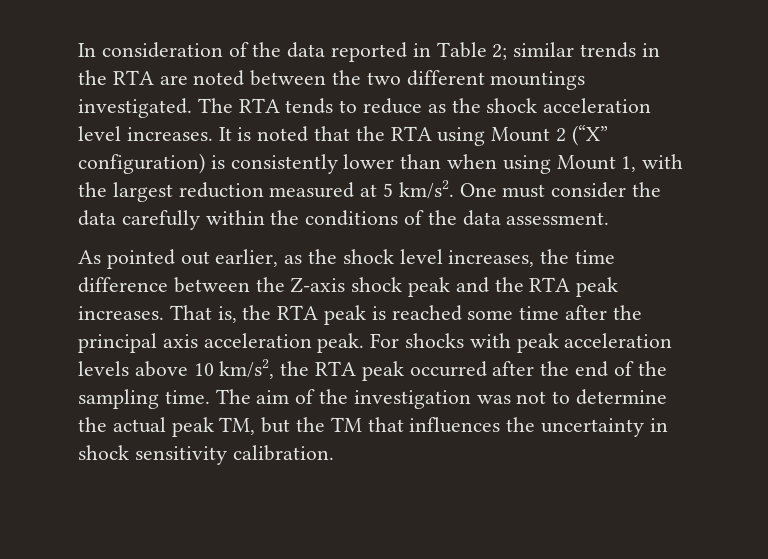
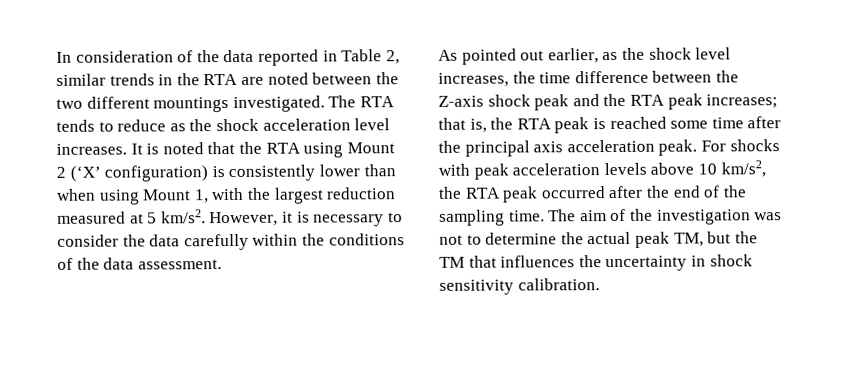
- In consideration of the data reported in Table 2; similar trends in the RTA are noted between the two different mountings investigated.
+ In consideration of the data reported in Table 2, similar trends in the RTA are noted between the two different mountings investigated.
- It is noted that the RTA using Mount 2 (“X” configuration) is consistently lower than when using Mount 1, with the largest reduction measured at 5 km/s2.
+ It is noted that the RTA using Mount 2 (‘X’ configuration) is consistently lower than when using Mount 1, with the largest reduction measured at 5 km/s2.
- One must consider the data carefully within the conditions of the data assessment.
+ However, it is necessary to consider the data carefully within the conditions of the data assessment.
- As pointed out earlier, as the shock level increases, the time difference between the Z-axis shock peak and the RTA peak increases. That is, the RTA peak is reached some time after the principal axis acceleration peak.
+ As pointed out earlier, as the shock level increases, the time difference between the Z-axis shock peak and the RTA peak increases; that is, the RTA peak is reached some time after the principal axis acceleration peak.

